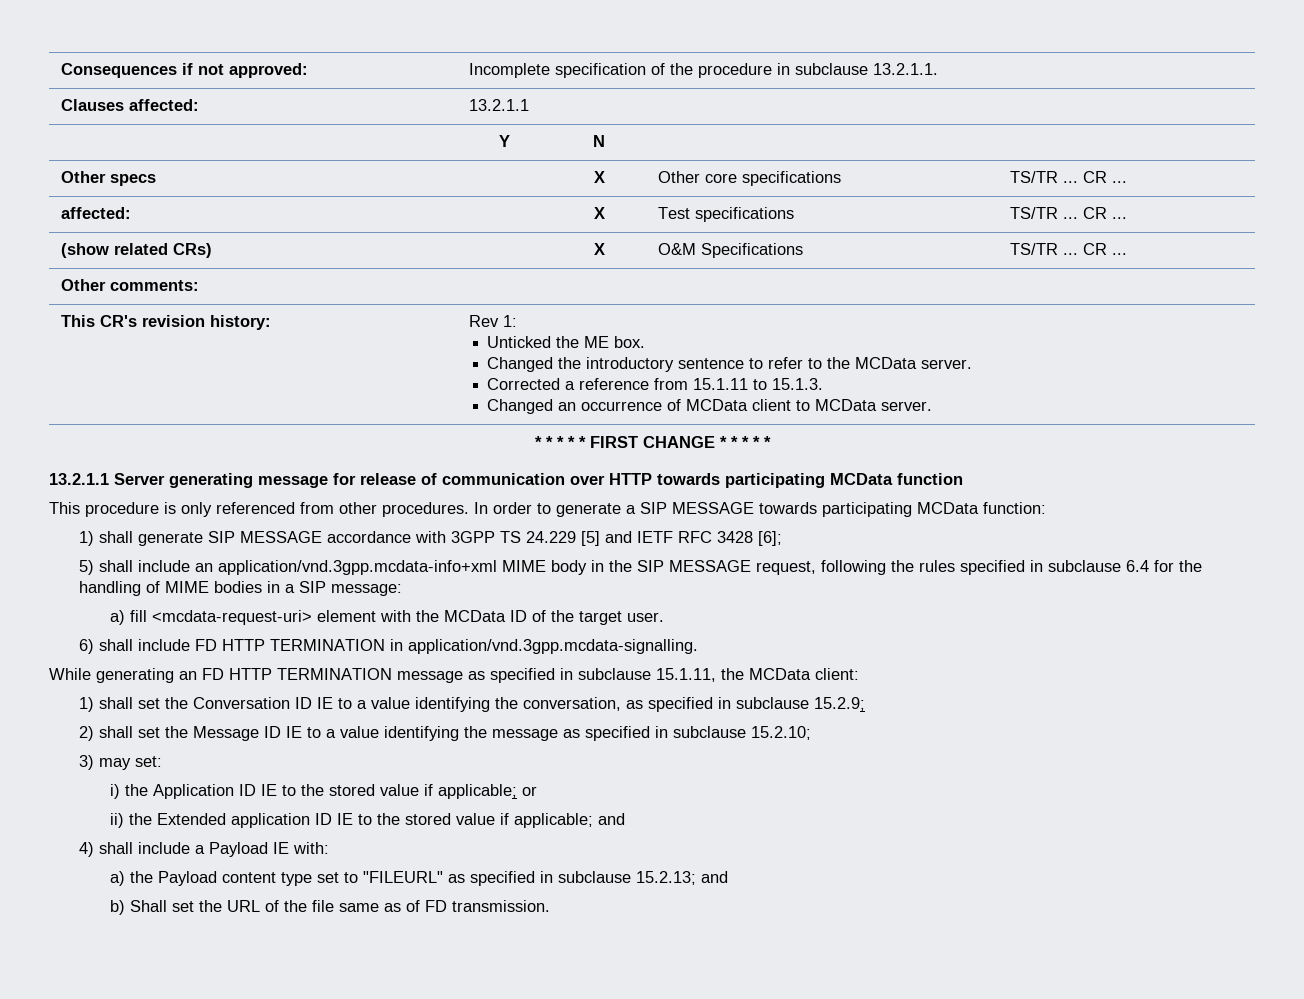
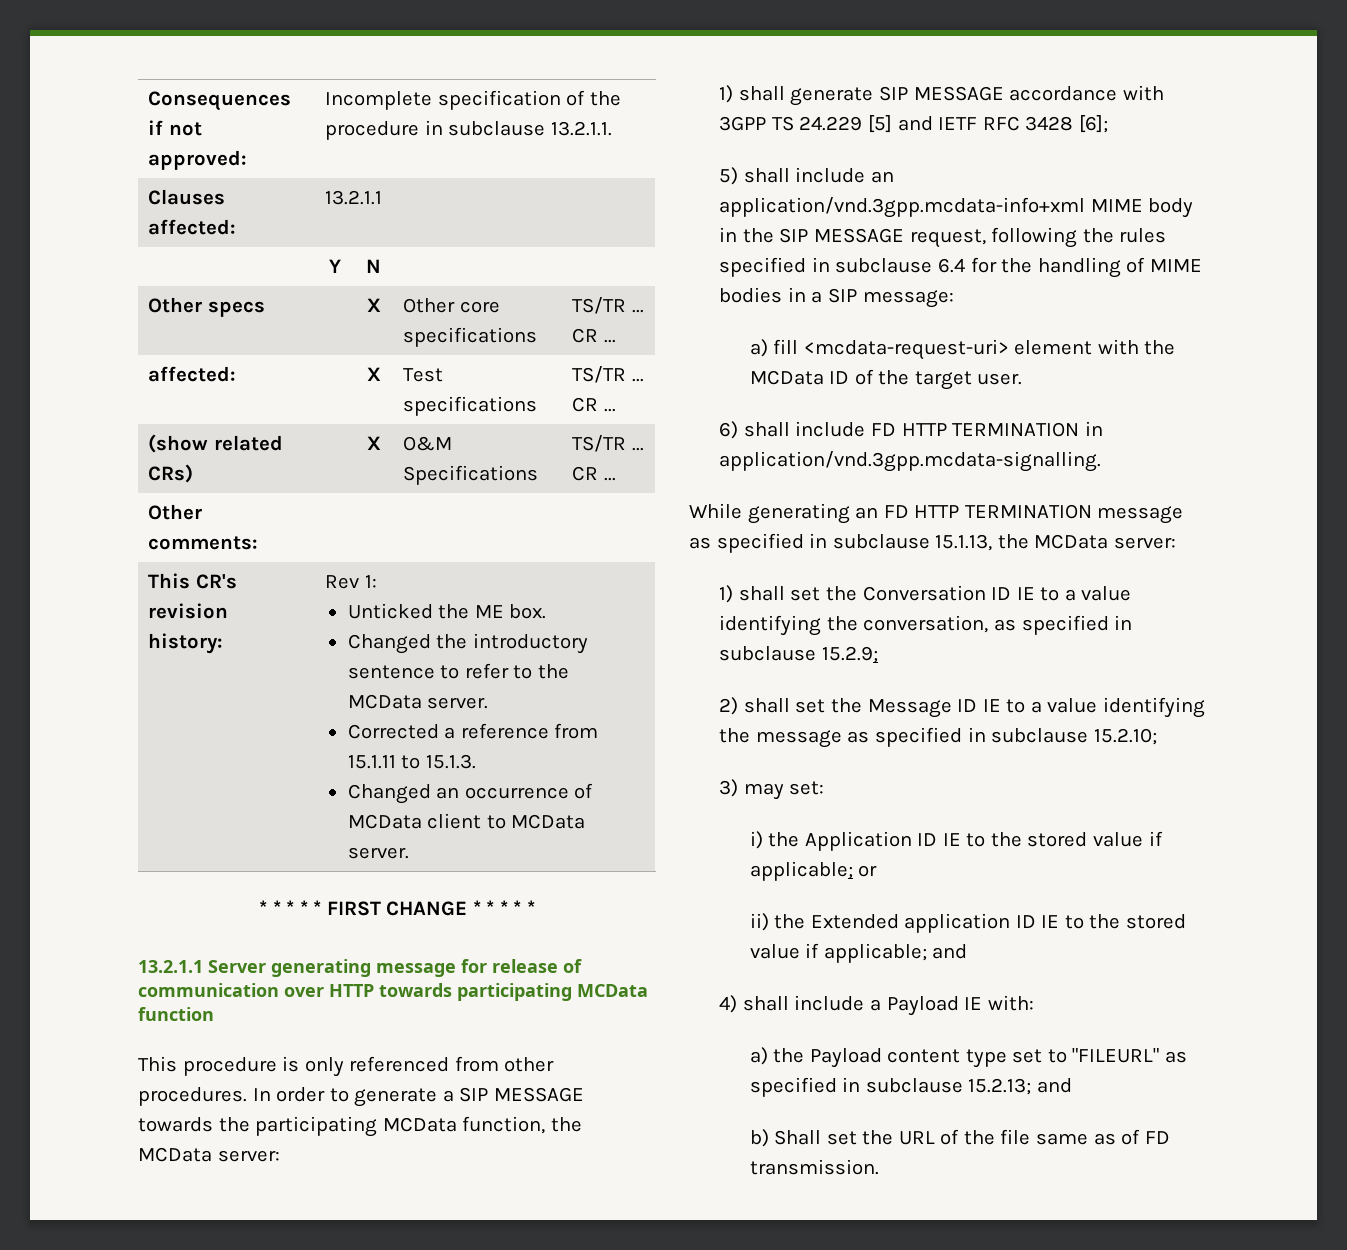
- In order to generate a SIP MESSAGE towards participating MCData function:
+ In order to generate a SIP MESSAGE towards the participating MCData function, the MCData server:
- While generating an FD HTTP TERMINATION message as specified in subclause 15.1.11, the MCData client:
+ While generating an FD HTTP TERMINATION message as specified in subclause 15.1.13, the MCData server:

